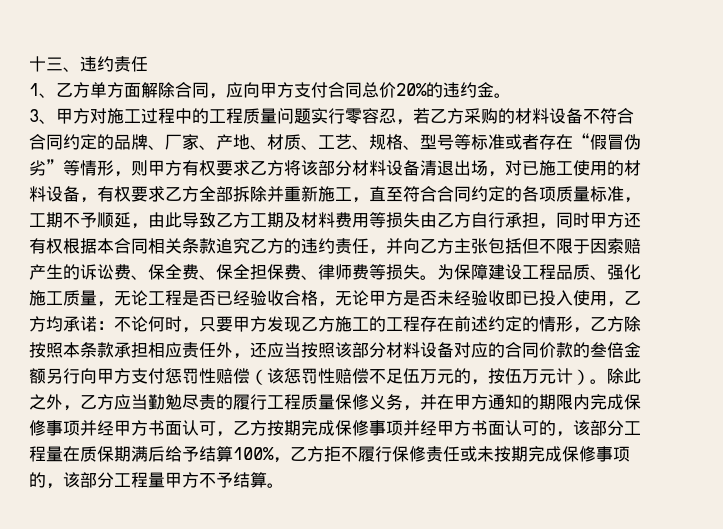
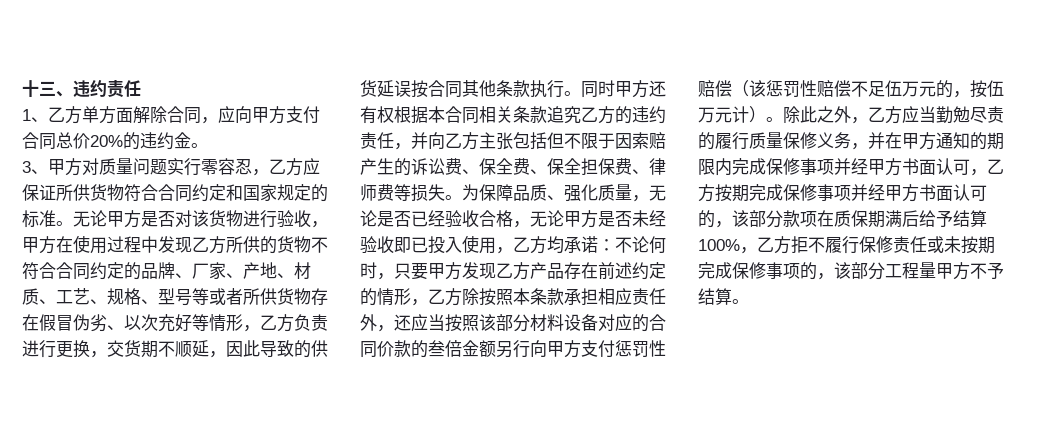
- 3、甲方对施工过程中的工程质量问题实行零容忍，若乙方采购的材料设备不符合合同约定的品牌、厂家、产地、材质、工艺、规格、型号等标准或者存在“假冒伪劣”等情形，则甲方有权要求乙方将该部分材料设备清退出场，对已施工使用的材料设备，有权要求乙方全部拆除并重新施工，直至符合合同约定的各项质量标准，工期不予顺延，由此导致乙方工期及材料费用等损失由乙方自行承担，同时甲方还有权根据本合同相关条款追究乙方的违约责任，并向乙方主张包括但不限于因索赔产生的诉讼费、保全费、保全担保费、律师费等损失。
+ 3、甲方对质量问题实行零容忍，乙方应保证所供货物符合合同约定和国家规定的标准。无论甲方是否对该货物进行验收，甲方在使用过程中发现乙方所供的货物不符合合同约定的品牌、厂家、产地、材质、工艺、规格、型号等或者所供货物存在假冒伪劣、以次充好等情形，乙方负责进行更换，交货期不顺延，因此导致的供货延误按合同其他条款执行。同时甲方还有权根据本合同相关条款追究乙方的违约责任，并向乙方主张包括但不限于因索赔产生的诉讼费、保全费、保全担保费、律师费等损失。
- 为保障建设工程品质、强化施工质量，无论工程是否已经验收合格，无论甲方是否未经验收即已投入使用，乙方均承诺：
+ 为保障品质、强化质量，无论是否已经验收合格，无论甲方是否未经验收即已投入使用，乙方均承诺：
- 不论何时，只要甲方发现乙方施工的工程存在前述约定的情形，乙方除按照本条款承担相应责任外，还应当按照该部分材料设备对应的合同价款的叁倍金额另行向甲方支付惩罚性赔偿（该惩罚性赔偿不足伍万元的，按伍万元计）。
+ 不论何时，只要甲方发现乙方产品存在前述约定的情形，乙方除按照本条款承担相应责任外，还应当按照该部分材料设备对应的合同价款的叁倍金额另行向甲方支付惩罚性赔偿（该惩罚性赔偿不足伍万元的，按伍万元计）。
- 除此之外，乙方应当勤勉尽责的履行工程质量保修义务，并在甲方通知的期限内完成保修事项并经甲方书面认可，乙方按期完成保修事项并经甲方书面认可的，该部分工程量在质保期满后给予结算100%，乙方拒不履行保修责任或未按期完成保修事项的，该部分工程量甲方不予结算。
+ 除此之外，乙方应当勤勉尽责的履行质量保修义务，并在甲方通知的期限内完成保修事项并经甲方书面认可，乙方按期完成保修事项并经甲方书面认可的，该部分款项在质保期满后给予结算100%，乙方拒不履行保修责任或未按期完成保修事项的，该部分工程量甲方不予结算。

